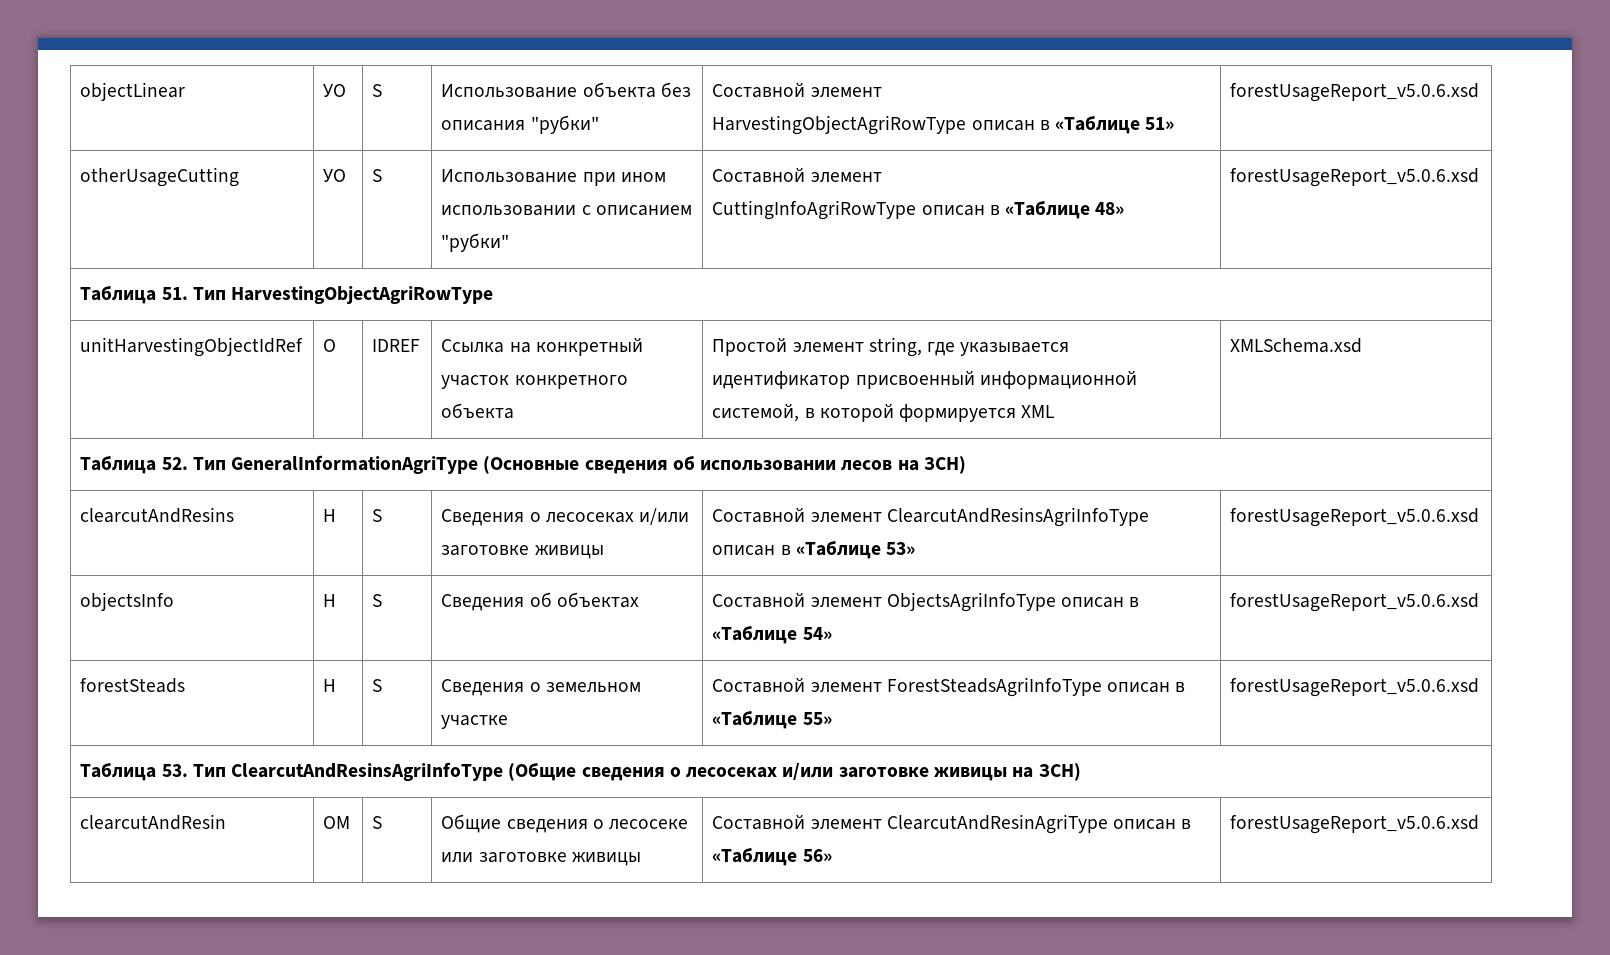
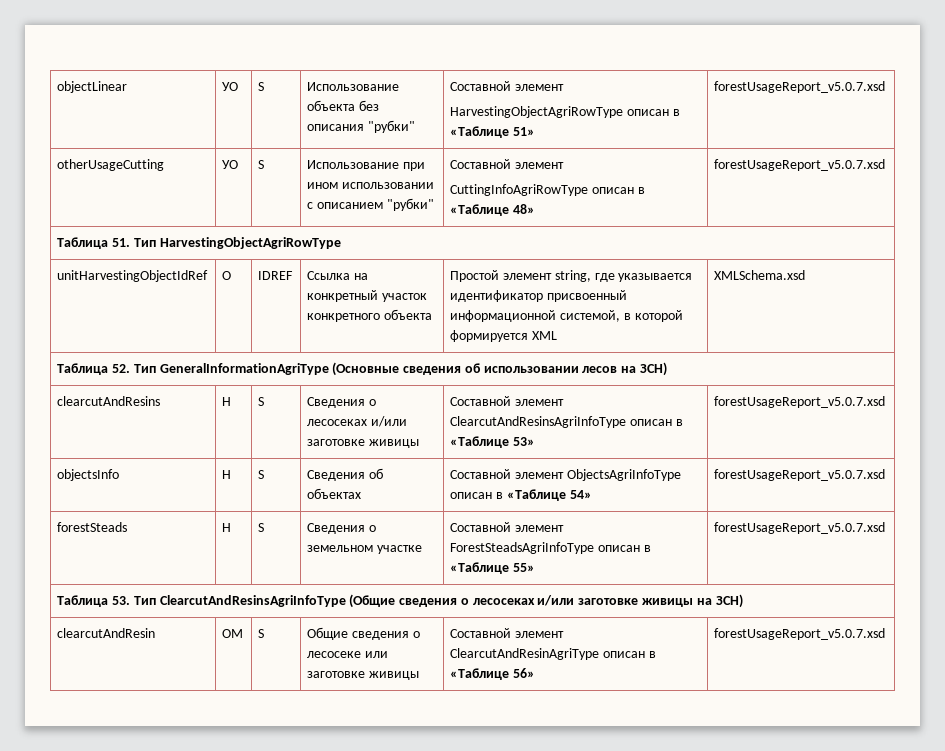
  objectLinear | УО | S | Использование объекта без описания "рубки" | Составной элемент
- HarvestingObjectAgriRowType описан в «Таблице 51» | forestUsageReport_v5.0.6.xsd
+ HarvestingObjectAgriRowType описан в «Таблице 51» | forestUsageReport_v5.0.7.xsd
  otherUsageCutting | УО | S | Использование при ином использовании с описанием "рубки" | Составной элемент
- CuttingInfoAgriRowType описан в «Таблице 48» | forestUsageReport_v5.0.6.xsd
+ CuttingInfoAgriRowType описан в «Таблице 48» | forestUsageReport_v5.0.7.xsd
- clearcutAndResins | H | S | Сведения о лесосеках и/или заготовке живицы | Составной элемент ClearcutAndResinsAgriInfoType описан в «Таблице 53» | forestUsageReport_v5.0.6.xsd
+ clearcutAndResins | H | S | Сведения о лесосеках и/или заготовке живицы | Составной элемент ClearcutAndResinsAgriInfoType описан в «Таблице 53» | forestUsageReport_v5.0.7.xsd
- objectsInfo | H | S | Сведения об объектах | Составной элемент ObjectsAgriInfoType описан в «Таблице 54» | forestUsageReport_v5.0.6.xsd
+ objectsInfo | H | S | Сведения об объектах | Составной элемент ObjectsAgriInfoType описан в «Таблице 54» | forestUsageReport_v5.0.7.xsd
- forestSteads | H | S | Сведения о земельном участке | Составной элемент ForestSteadsAgriInfoType описан в «Таблице 55» | forestUsageReport_v5.0.6.xsd
+ forestSteads | H | S | Сведения о земельном участке | Составной элемент ForestSteadsAgriInfoType описан в «Таблице 55» | forestUsageReport_v5.0.7.xsd
- clearcutAndResin | OM | S | Общие сведения о лесосеке или заготовке живицы | Составной элемент ClearcutAndResinAgriType описан в «Таблице 56» | forestUsageReport_v5.0.6.xsd
+ clearcutAndResin | OM | S | Общие сведения о лесосеке или заготовке живицы | Составной элемент ClearcutAndResinAgriType описан в «Таблице 56» | forestUsageReport_v5.0.7.xsd

